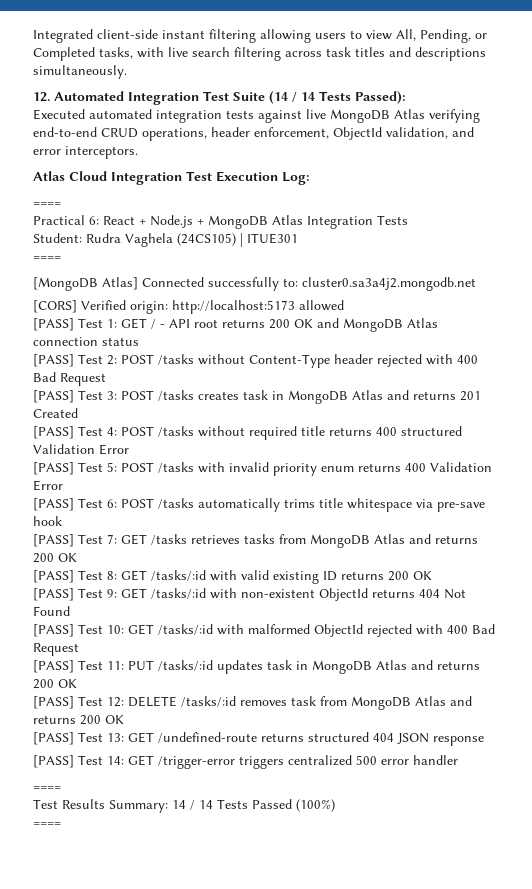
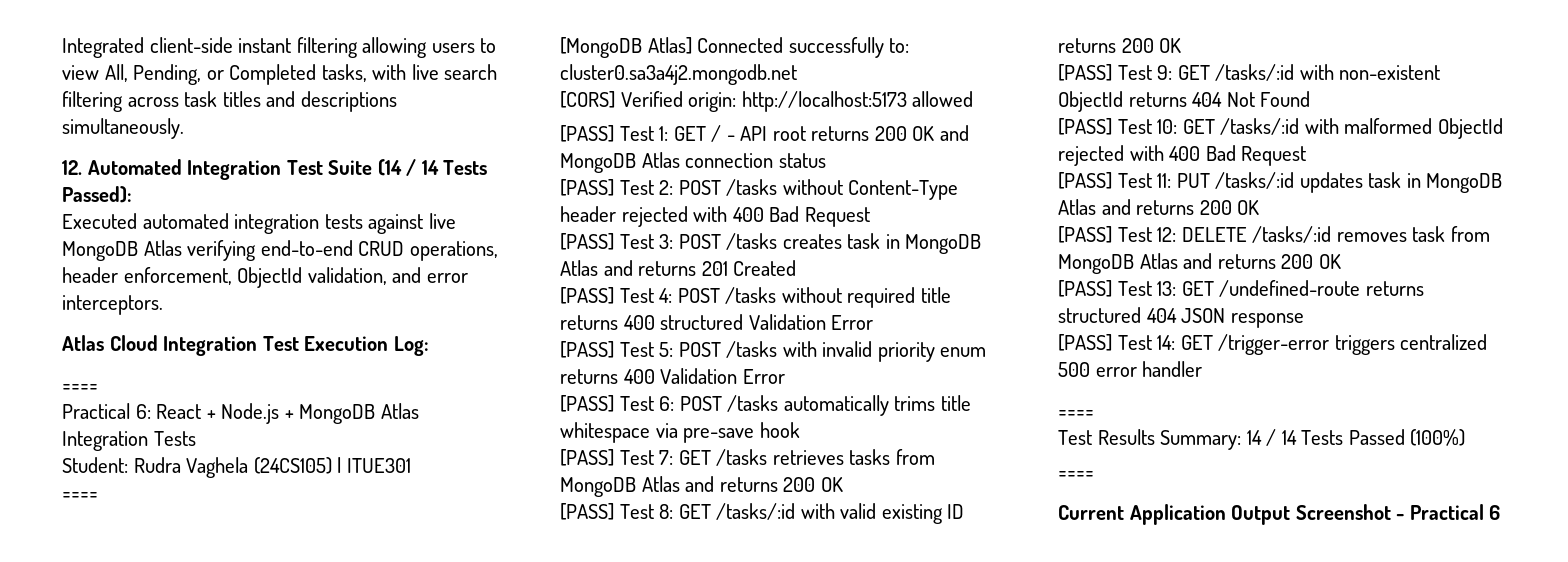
+ Current Application Output Screenshot - Practical 6

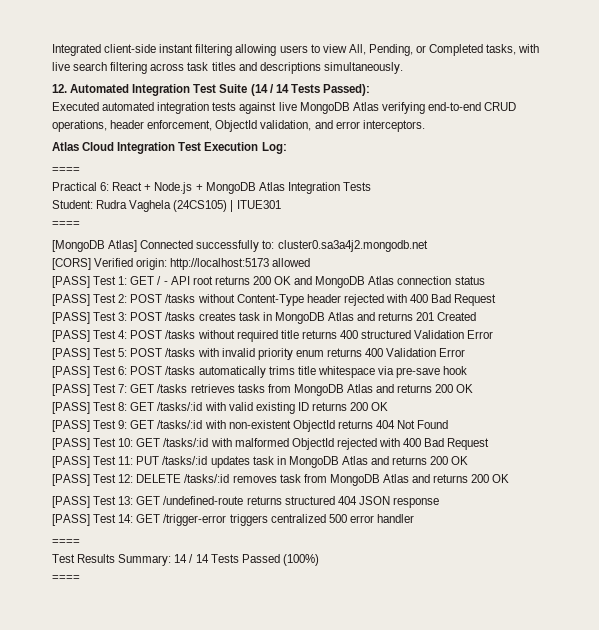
- Current Application Output Screenshot - Practical 6

